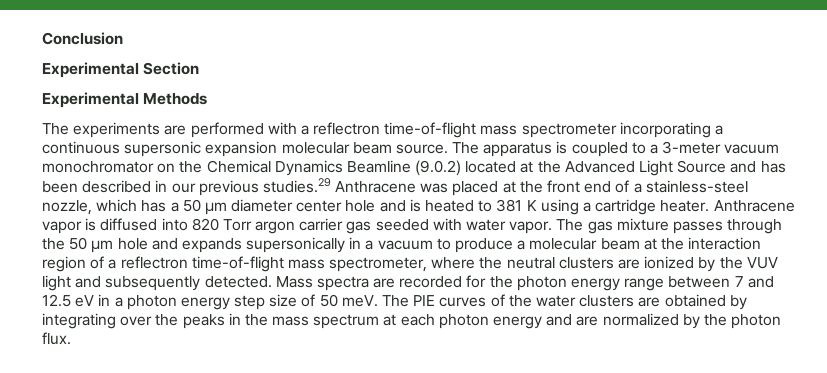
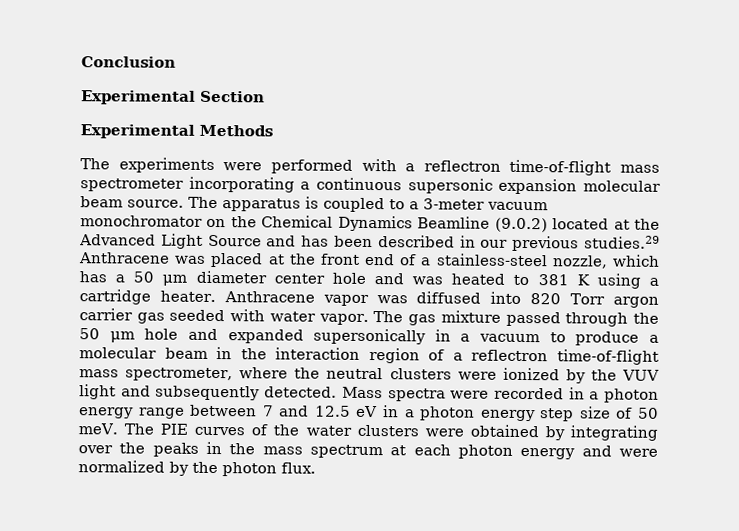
- The experiments are performed with a reflectron time-of-flight mass spectrometer incorporating a continuous supersonic expansion molecular beam source.
+ The experiments were performed with a reflectron time-of-flight mass spectrometer incorporating a continuous supersonic expansion molecular beam source.
- The apparatus is coupled to a 3-meter vacuum monochromator on the Chemical Dynamics Beamline (9.0.2) located at the Advanced Light Source and has been described in our previous studies.29 Anthracene was placed at the front end of a stainless-steel nozzle, which has a 50 μm diameter center hole and is heated to 381 K using a cartridge heater.
+ The apparatus is coupled to a 3-meter vacuum monochromator on the Chemical Dynamics Beamline (9.0.2) located at the Advanced Light Source and has been described in our previous studies.29 Anthracene was placed at the front end of a stainless-steel nozzle, which has a 50 μm diameter center hole and was heated to 381 K using a cartridge heater.
- Anthracene vapor is diffused into 820 Torr argon carrier gas seeded with water vapor.
+ Anthracene vapor was diffused into 820 Torr argon carrier gas seeded with water vapor.
- The gas mixture passes through the 50 μm hole and expands supersonically in a vacuum to produce a molecular beam at the interaction region of a reflectron time-of-flight mass spectrometer, where the neutral clusters are ionized by the VUV light and subsequently detected.
+ The gas mixture passed through the 50 μm hole and expanded supersonically in a vacuum to produce a molecular beam in the interaction region of a reflectron time-of-flight mass spectrometer, where the neutral clusters were ionized by the VUV light and subsequently detected.
- Mass spectra are recorded for the photon energy range between 7 and 12.5 eV in a photon energy step size of 50 meV.
+ Mass spectra were recorded in a photon energy range between 7 and 12.5 eV in a photon energy step size of 50 meV.
- The PIE curves of the water clusters are obtained by integrating over the peaks in the mass spectrum at each photon energy and are normalized by the photon flux.
+ The PIE curves of the water clusters were obtained by integrating over the peaks in the mass spectrum at each photon energy and were normalized by the photon flux.

